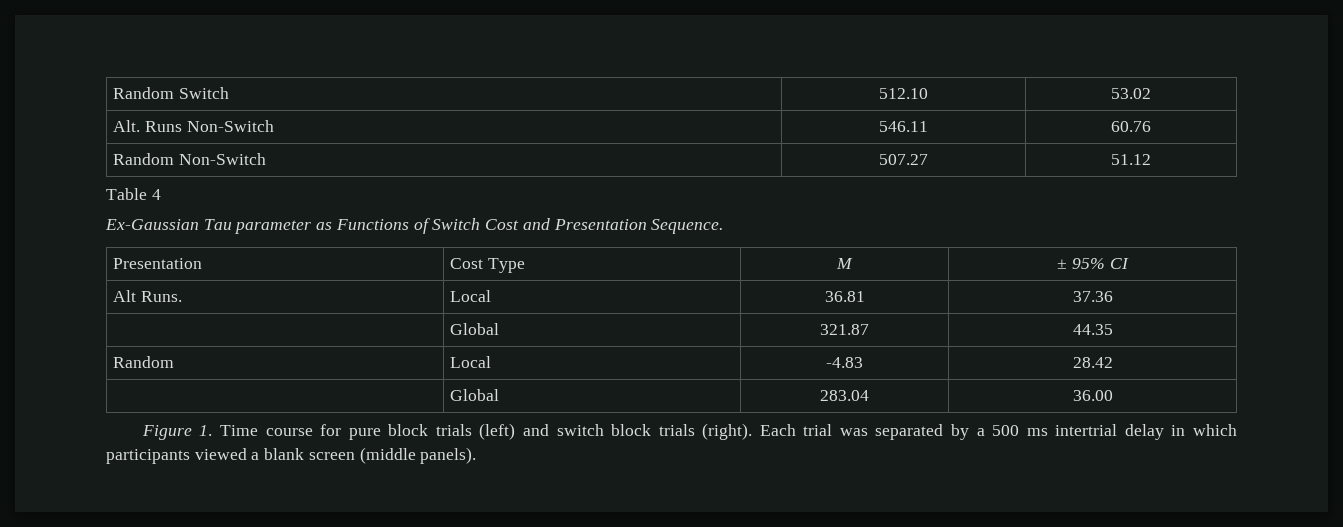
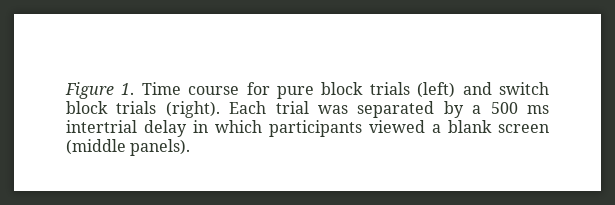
- Random Switch | 512.10 | 53.02
- Alt. Runs Non-Switch | 546.11 | 60.76
- Random Non-Switch | 507.27 | 51.12
- Table 4
- Ex-Gaussian Tau parameter as Functions of Switch Cost and Presentation Sequence.
- Presentation | Cost Type | M | ± 95% CI
- Alt Runs. | Local | 36.81 | 37.36
- | Global | 321.87 | 44.35
- Random | Local | -4.83 | 28.42
- | Global | 283.04 | 36.00

